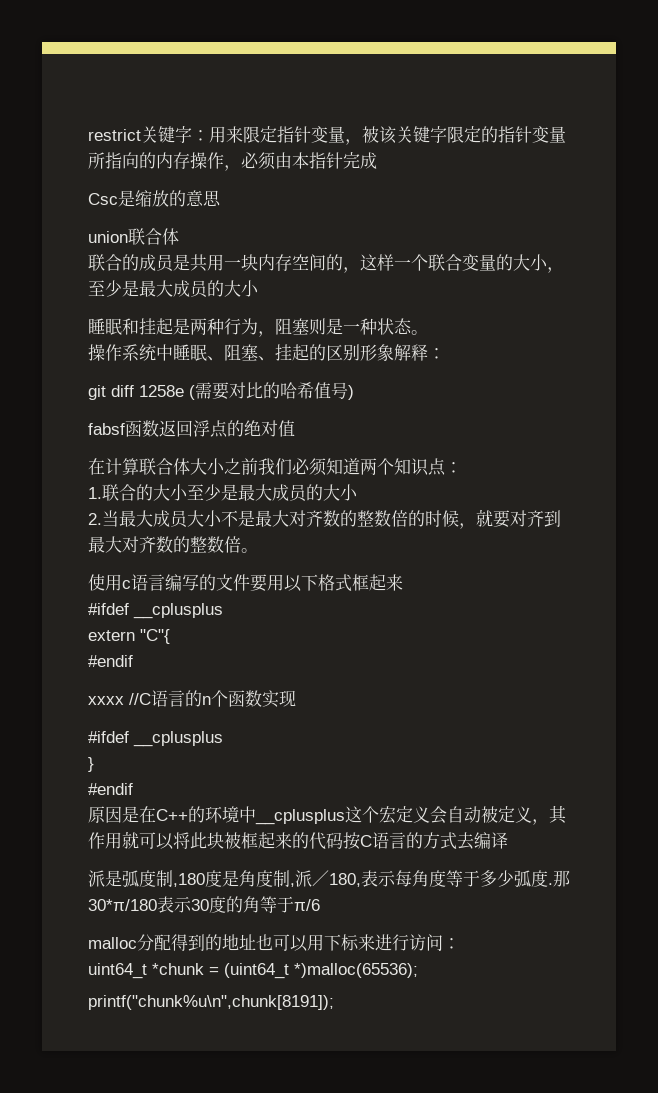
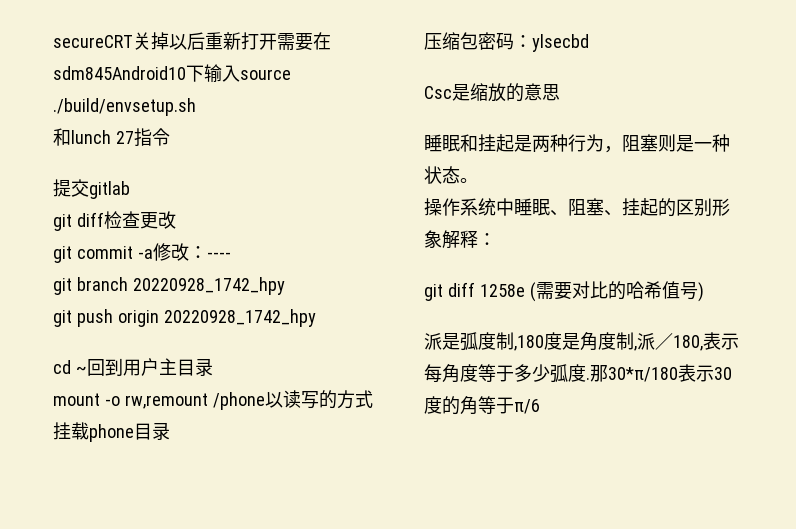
- restrict关键字：用来限定指针变量，被该关键字限定的指针变量所指向的内存操作，必须由本指针完成
+ secureCRT关掉以后重新打开需要在sdm845Android10下输入source ./build/envsetup.sh
+ 和lunch 27指令
+ 提交gitlab
+ git diff检查更改
+ git commit -a修改：----
+ git branch 20220928_1742_hpy
+ git push origin 20220928_1742_hpy
+ cd ~回到用户主目录
+ mount -o rw,remount /phone以读写的方式挂载phone目录
+ 压缩包密码：ylsecbd
  Csc是缩放的意思
- union联合体
- 联合的成员是共用一块内存空间的，这样一个联合变量的大小，至少是最大成员的大小
- fabsf函数返回浮点的绝对值
- 在计算联合体大小之前我们必须知道两个知识点：
- 1.联合的大小至少是最大成员的大小
- 2.当最大成员大小不是最大对齐数的整数倍的时候，就要对齐到最大对齐数的整数倍。
- 使用c语言编写的文件要用以下格式框起来
- #ifdef __cplusplus
- extern "C"{
- #endif
- xxxx //C语言的n个函数实现
- #ifdef __cplusplus
- }
- #endif
- 原因是在C++的环境中__cplusplus这个宏定义会自动被定义，其作用就可以将此块被框起来的代码按C语言的方式去编译
- malloc分配得到的地址也可以用下标来进行访问：
- uint64_t *chunk = (uint64_t *)malloc(65536);
- printf("chunk%u\n",chunk[8191]);

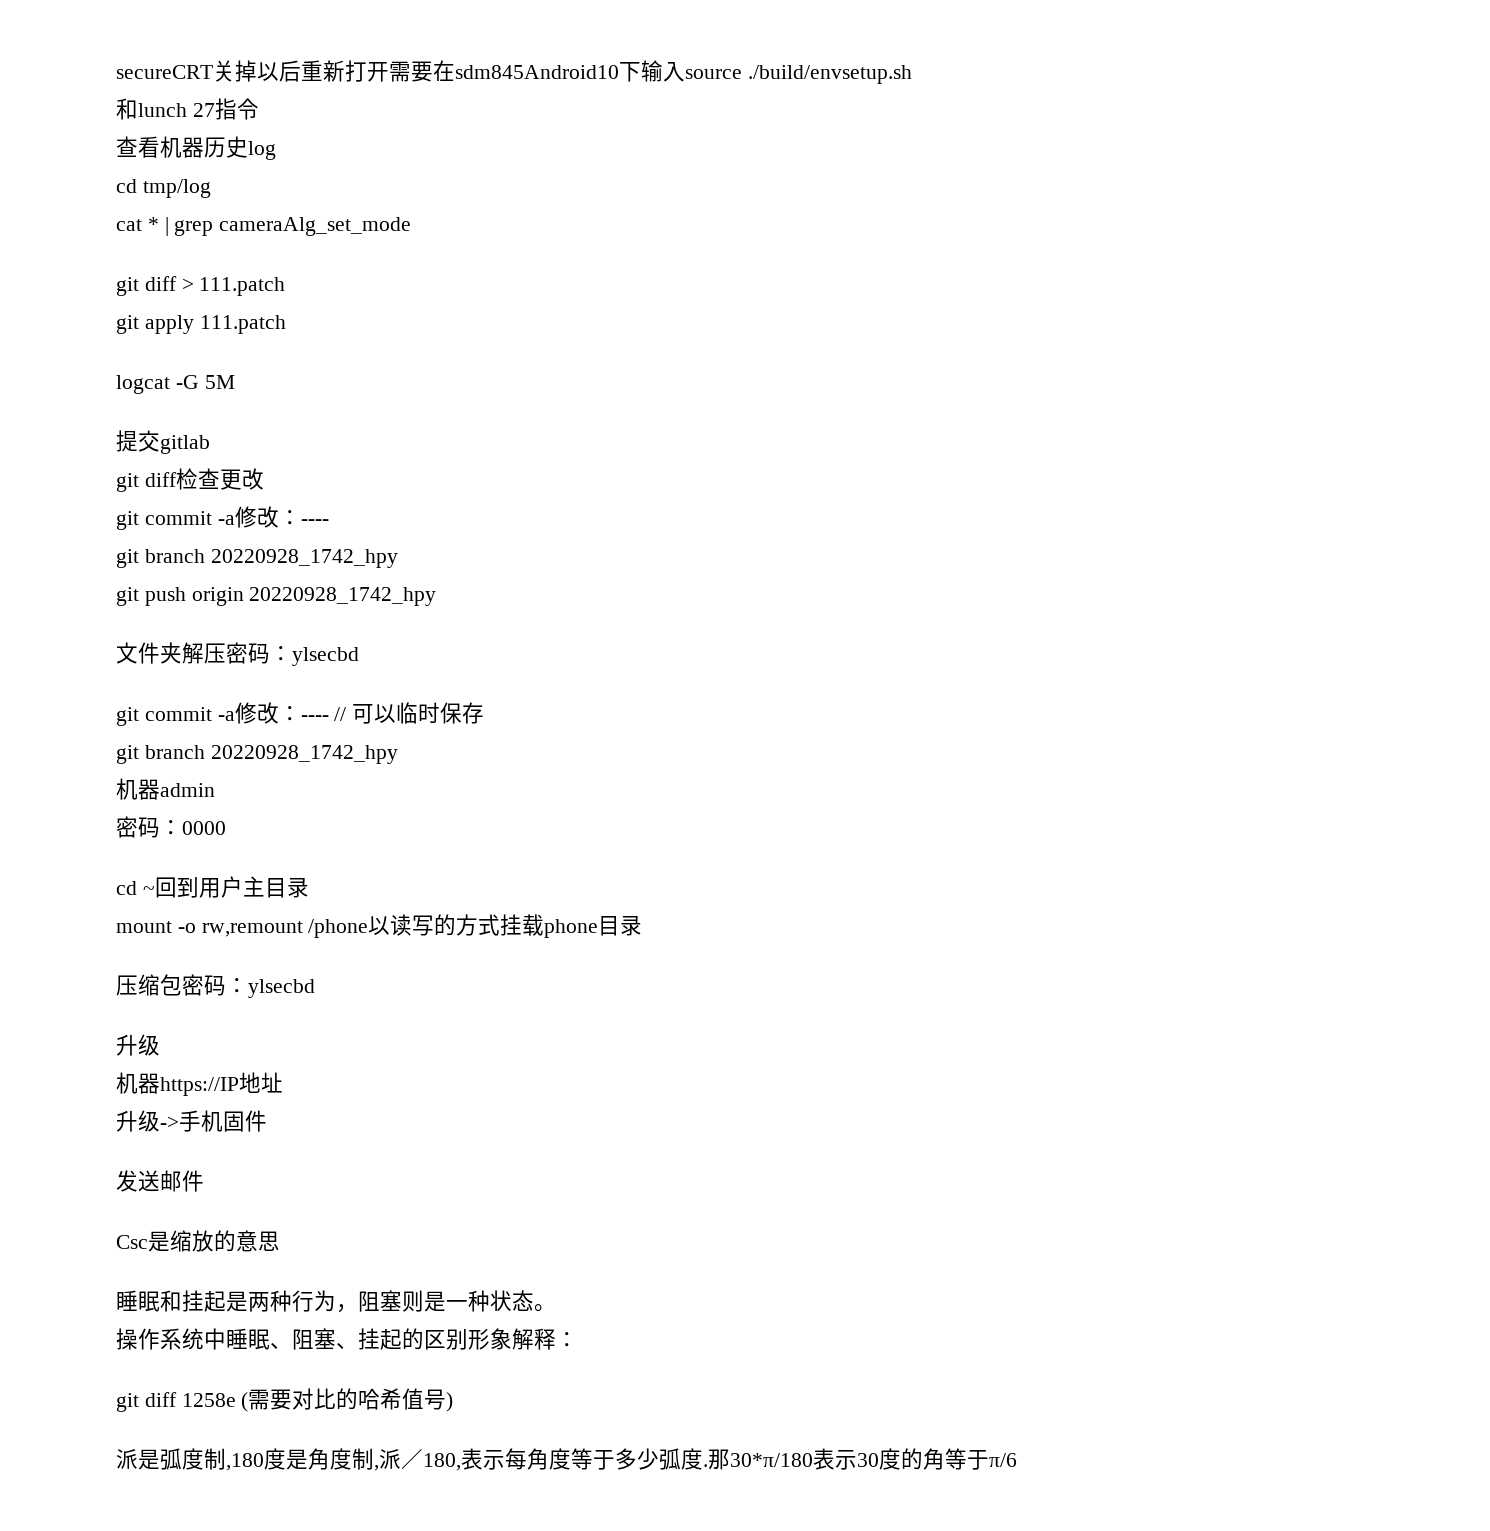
+ 查看机器历史log
+ cd tmp/log
+ cat * | grep cameraAlg_set_mode
+ git diff > 111.patch
+ git apply 111.patch
+ logcat -G 5M
+ 文件夹解压密码：ylsecbd
+ git commit -a修改：---- // 可以临时保存
+ git branch 20220928_1742_hpy
+ 机器admin
+ 密码：0000
  压缩包密码：ylsecbd
+ 升级
+ 机器https://IP地址
+ 升级->手机固件
+ 发送邮件

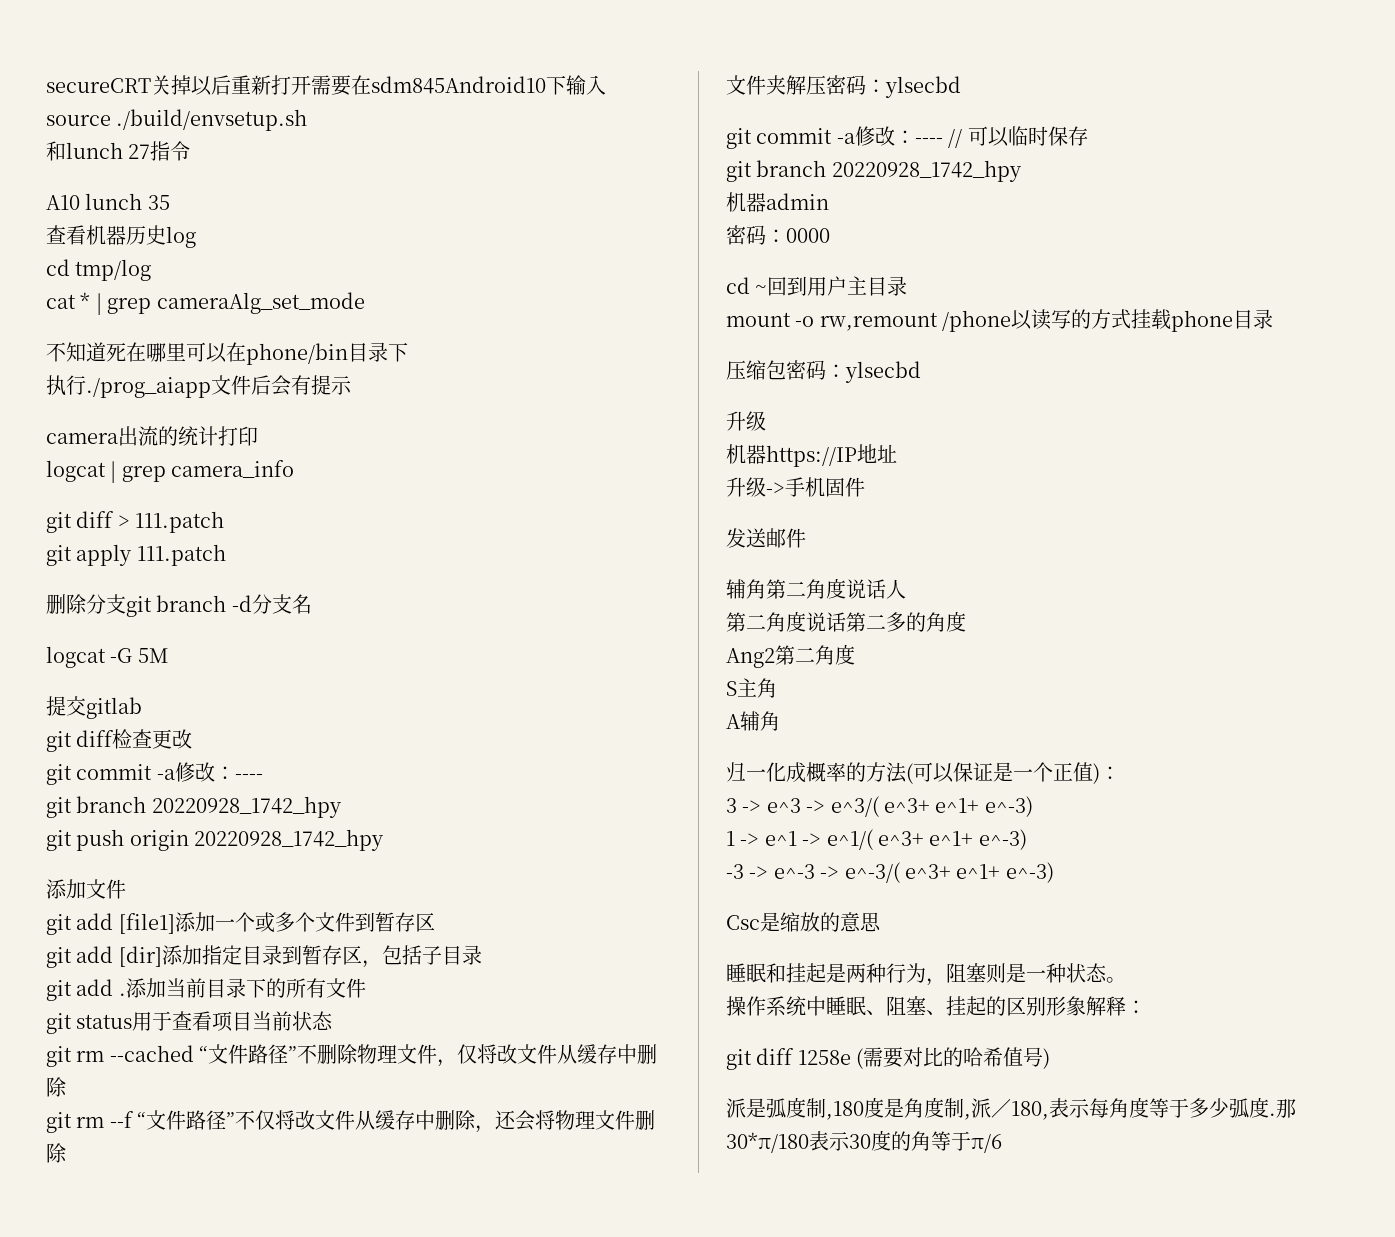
+ A10 lunch 35
+ 不知道死在哪里可以在phone/bin目录下
+ 执行./prog_aiapp文件后会有提示
+ camera出流的统计打印
+ logcat | grep camera_info
+ 删除分支git branch -d分支名
+ 添加文件
+ git add [file1]添加一个或多个文件到暂存区
+ git add [dir]添加指定目录到暂存区，包括子目录
+ git add .添加当前目录下的所有文件
+ git status用于查看项目当前状态
+ git rm --cached “文件路径”不删除物理文件，仅将改文件从缓存中删除
+ git rm --f “文件路径”不仅将改文件从缓存中删除，还会将物理文件删除
+ 辅角第二角度说话人
+ 第二角度说话第二多的角度
+ Ang2第二角度
+ S主角
+ A辅角
+ 归一化成概率的方法(可以保证是一个正值)：
+ 3 -> e^3 -> e^3/( e^3+ e^1+ e^-3)
+ 1 -> e^1 -> e^1/( e^3+ e^1+ e^-3)
+ -3 -> e^-3 -> e^-3/( e^3+ e^1+ e^-3)

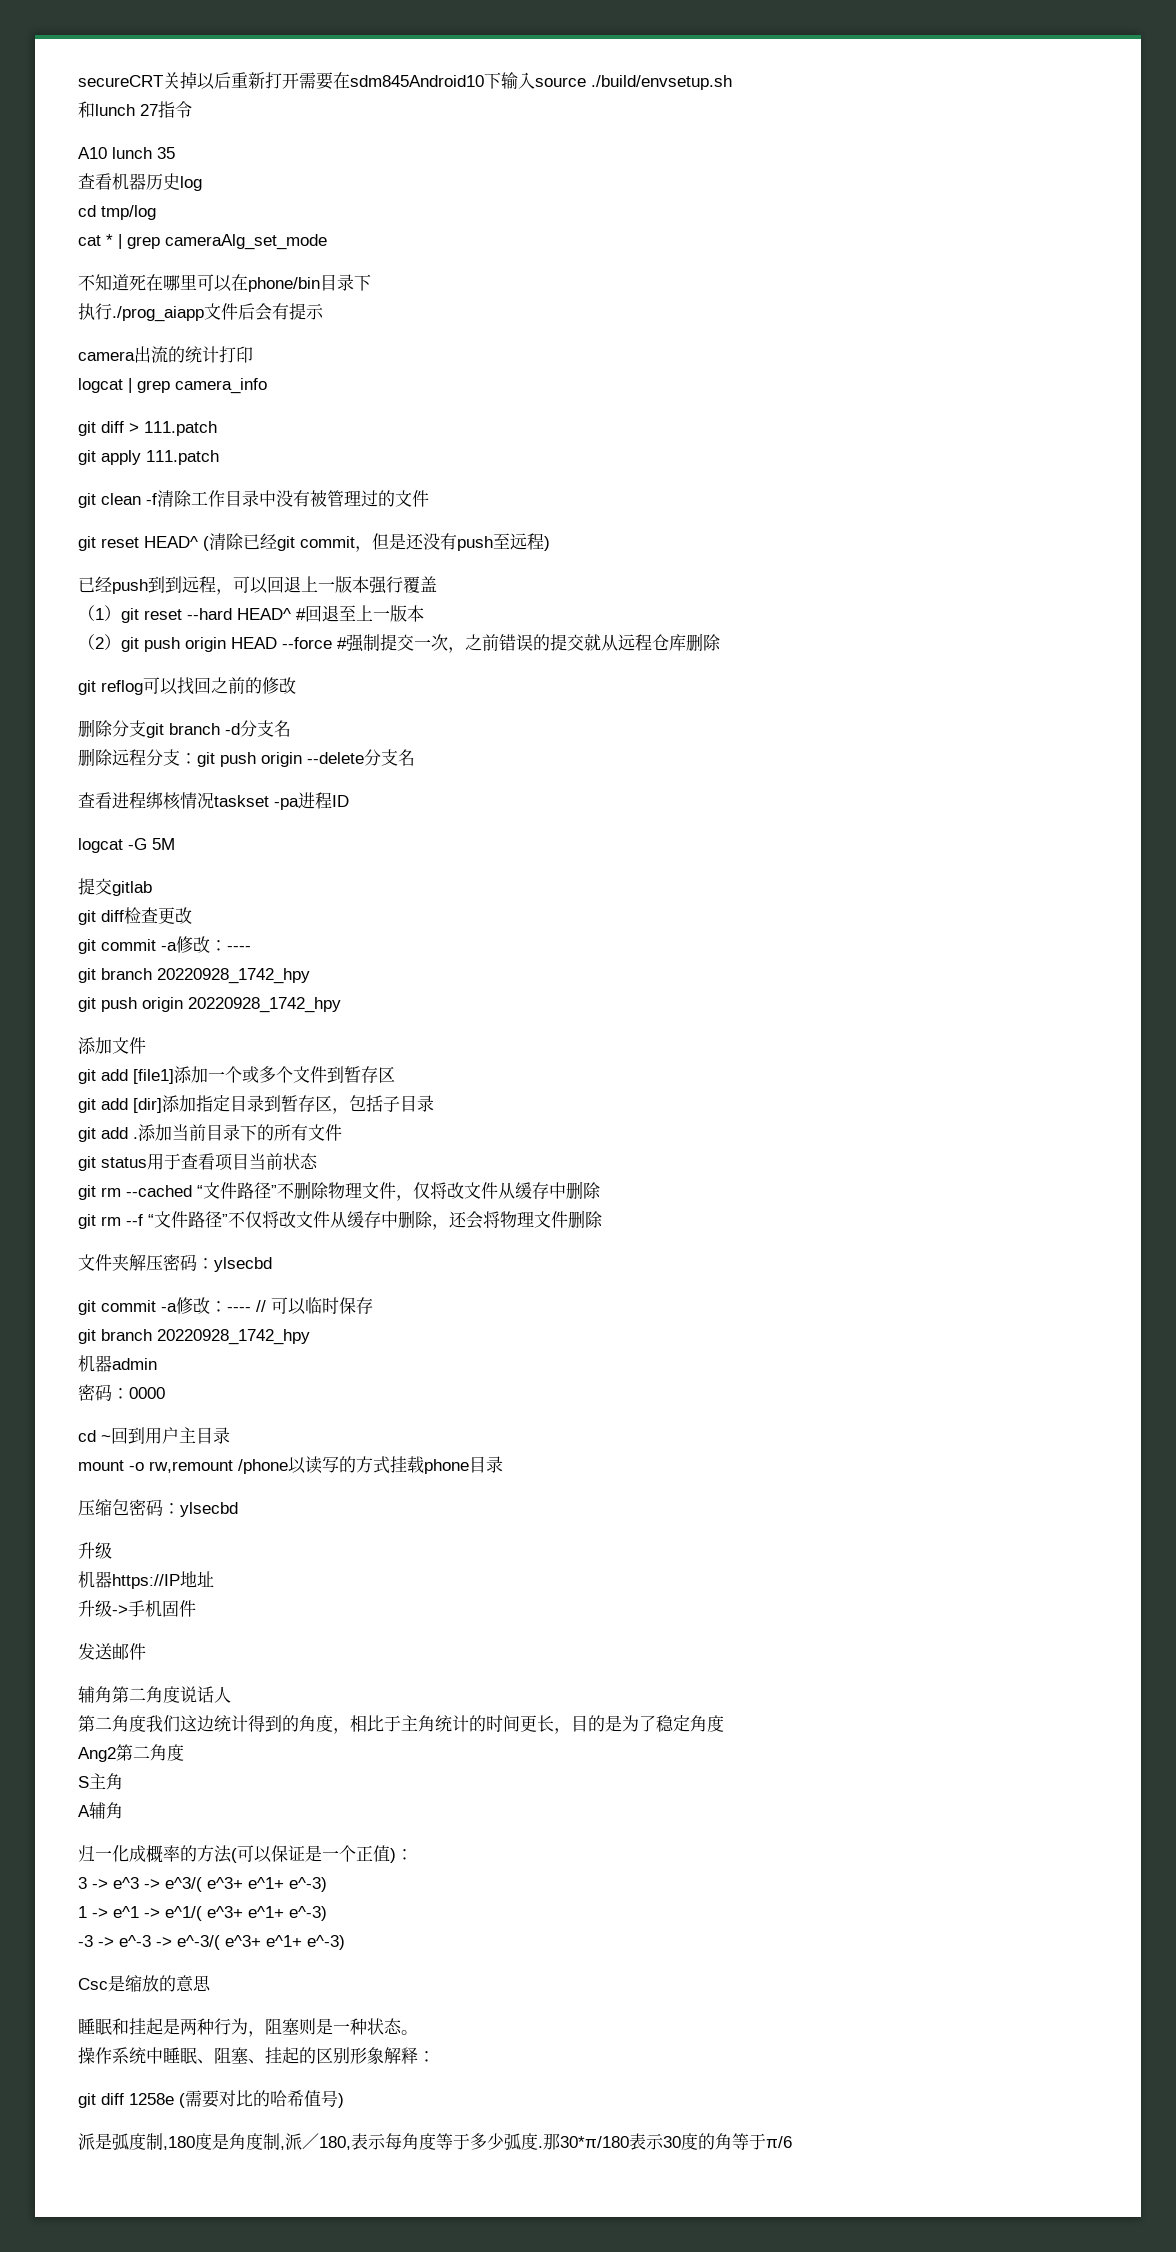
+ git clean -f清除工作目录中没有被管理过的文件
+ git reset HEAD^ (清除已经git commit，但是还没有push至远程)
+ 已经push到到远程，可以回退上一版本强行覆盖
+ （1）git reset --hard HEAD^ #回退至上一版本
+ （2）git push origin HEAD --force #强制提交一次，之前错误的提交就从远程仓库删除
+ git reflog可以找回之前的修改
+ 删除远程分支：git push origin --delete分支名
+ 查看进程绑核情况taskset -pa进程ID
- 第二角度说话第二多的角度
+ 第二角度我们这边统计得到的角度，相比于主角统计的时间更长，目的是为了稳定角度

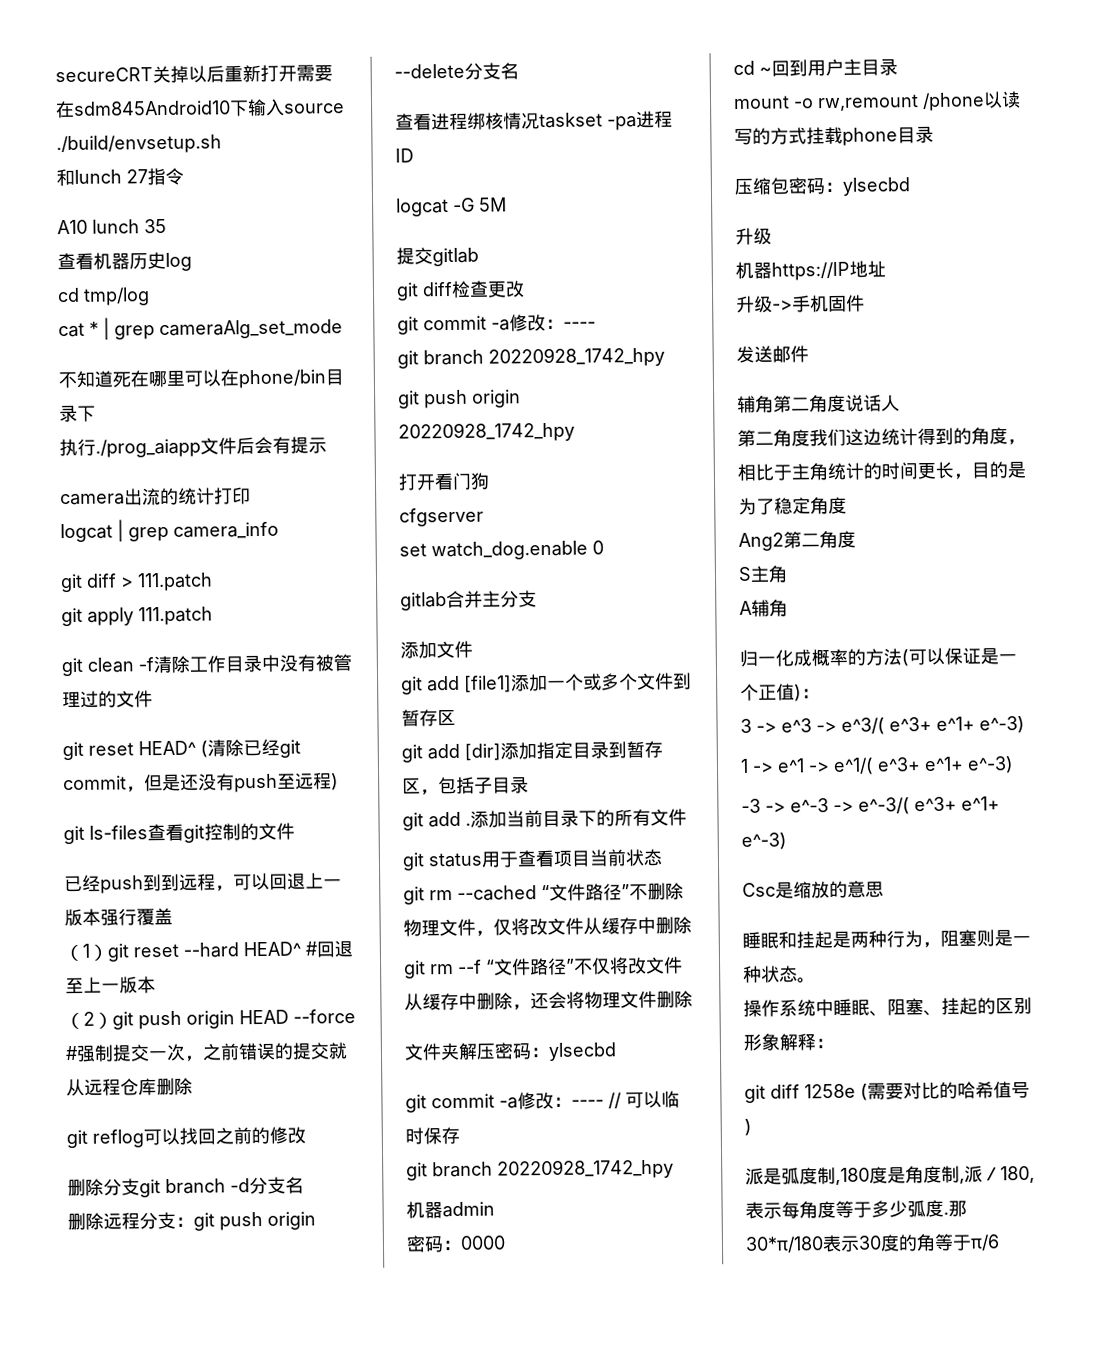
+ git ls-files查看git控制的文件
+ 打开看门狗
+ cfgserver
+ set watch_dog.enable 0
+ gitlab合并主分支

